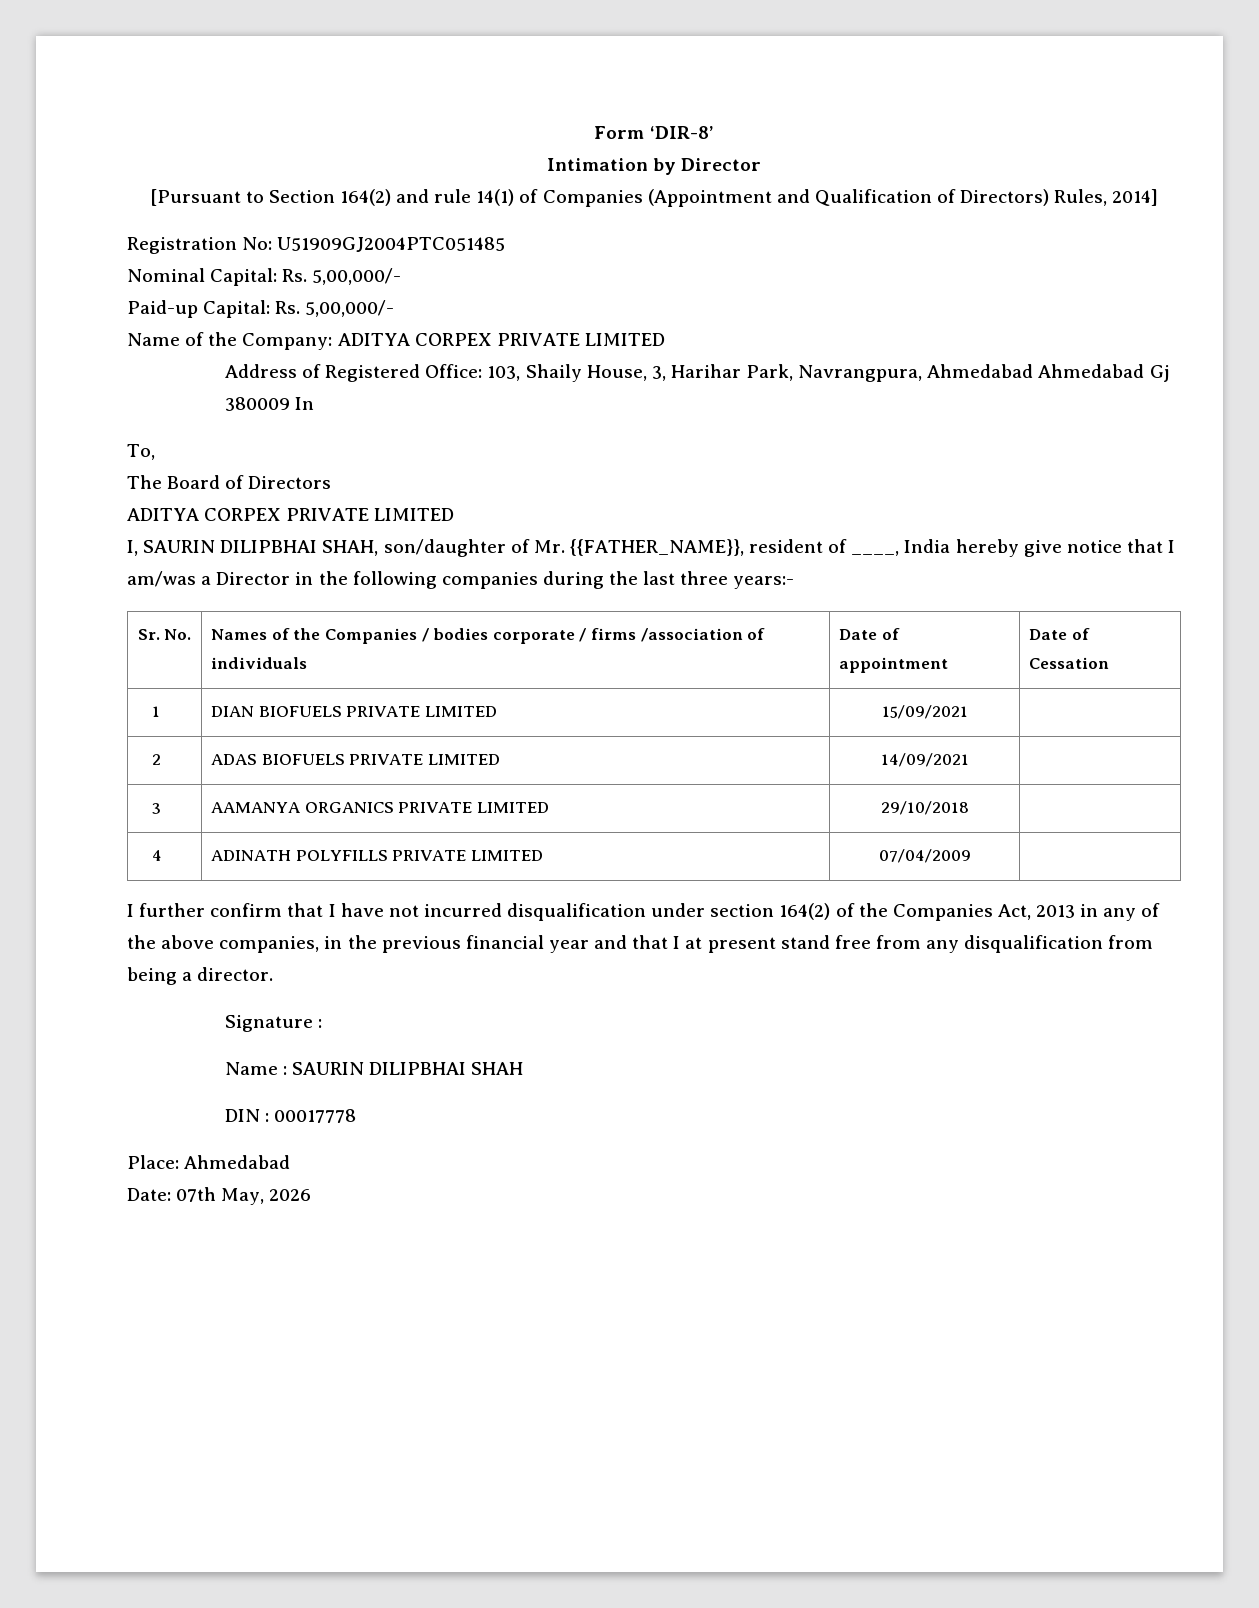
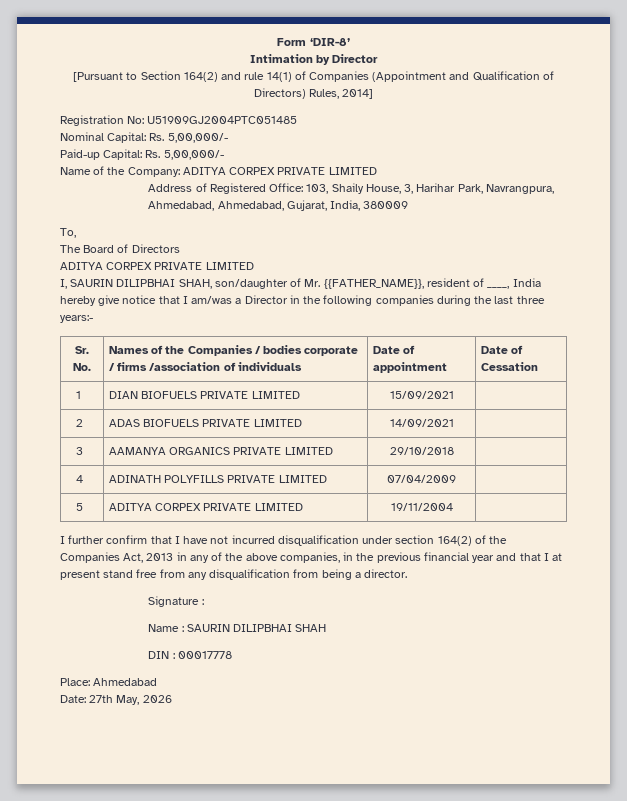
- Address of Registered Office: 103, Shaily House, 3, Harihar Park, Navrangpura, Ahmedabad Ahmedabad Gj 380009 In
+ Address of Registered Office: 103, Shaily House, 3, Harihar Park, Navrangpura, Ahmedabad, Ahmedabad, Gujarat, India, 380009
+ 5 | ADITYA CORPEX PRIVATE LIMITED | 19/11/2004 |
- Date: 07th May, 2026
+ Date: 27th May, 2026

